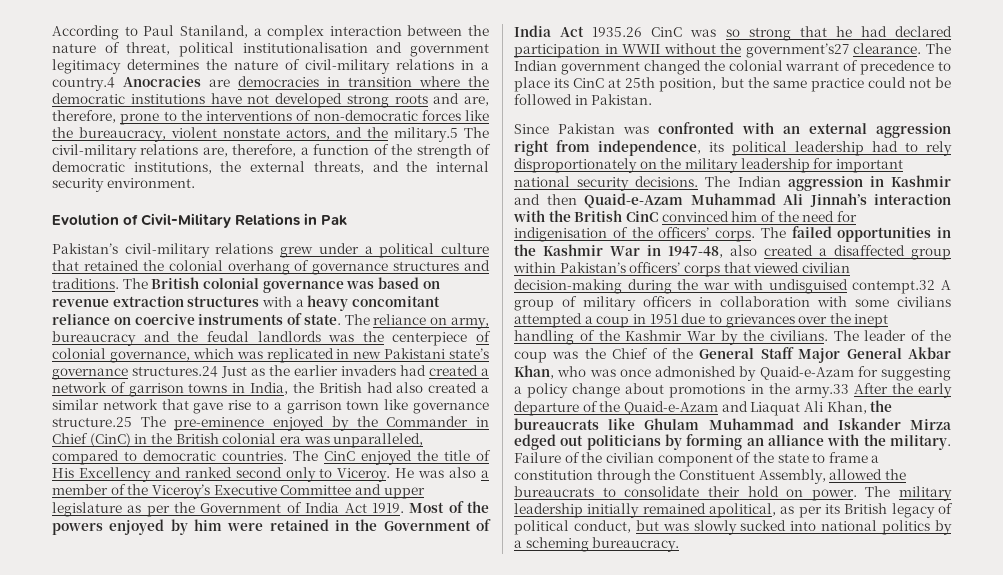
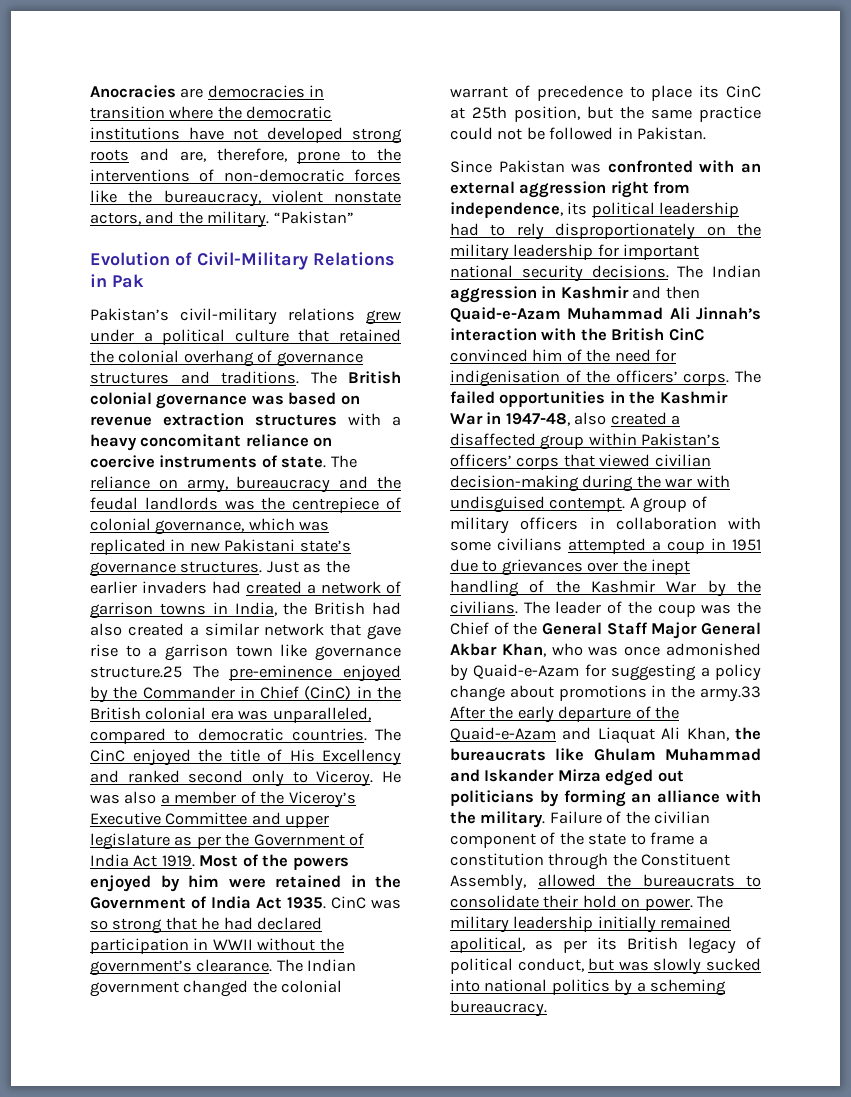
- According to Paul Staniland, a complex interaction between the nature of threat, political institutionalisation and government legitimacy determines the nature of civil-military relations in a country.4 Anocracies are democracies in transition where the democratic institutions have not developed strong roots and are, therefore, prone to the interventions of non-democratic forces like the bureaucracy, violent nonstate actors, and the military.5 The civil-military relations are, therefore, a function of the strength of democratic institutions, the external threats, and the internal security environment.
+ Anocracies are democracies in transition where the democratic institutions have not developed strong roots and are, therefore, prone to the interventions of non-democratic forces like the bureaucracy, violent nonstate actors, and the military. “Pakistan”
- The reliance on army, bureaucracy and the feudal landlords was the centerpiece of colonial governance, which was replicated in new Pakistani state’s governance structures.24 Just as the earlier invaders had created a network of garrison towns in India, the British had also created a similar network that gave rise to a garrison town like governance structure.25 The pre-eminence enjoyed by the Commander in Chief (CinC) in the British colonial era was unparalleled, compared to democratic countries.
+ The reliance on army, bureaucracy and the feudal landlords was the centrepiece of colonial governance, which was replicated in new Pakistani state’s governance structures. Just as the earlier invaders had created a network of garrison towns in India, the British had also created a similar network that gave rise to a garrison town like governance structure.25 The pre-eminence enjoyed by the Commander in Chief (CinC) in the British colonial era was unparalleled, compared to democratic countries.
- Most of the powers enjoyed by him were retained in the Government of India Act 1935.26 CinC was so strong that he had declared participation in WWII without the government’s27 clearance.
+ Most of the powers enjoyed by him were retained in the Government of India Act 1935. CinC was so strong that he had declared participation in WWII without the government’s clearance.
- The failed opportunities in the Kashmir War in 1947-48, also created a disaffected group within Pakistan’s officers’ corps that viewed civilian decision-making during the war with undisguised contempt.32 A group of military officers in collaboration with some civilians attempted a coup in 1951 due to grievances over the inept handling of the Kashmir War by the civilians.
+ The failed opportunities in the Kashmir War in 1947-48, also created a disaffected group within Pakistan’s officers’ corps that viewed civilian decision-making during the war with undisguised contempt. A group of military officers in collaboration with some civilians attempted a coup in 1951 due to grievances over the inept handling of the Kashmir War by the civilians.

